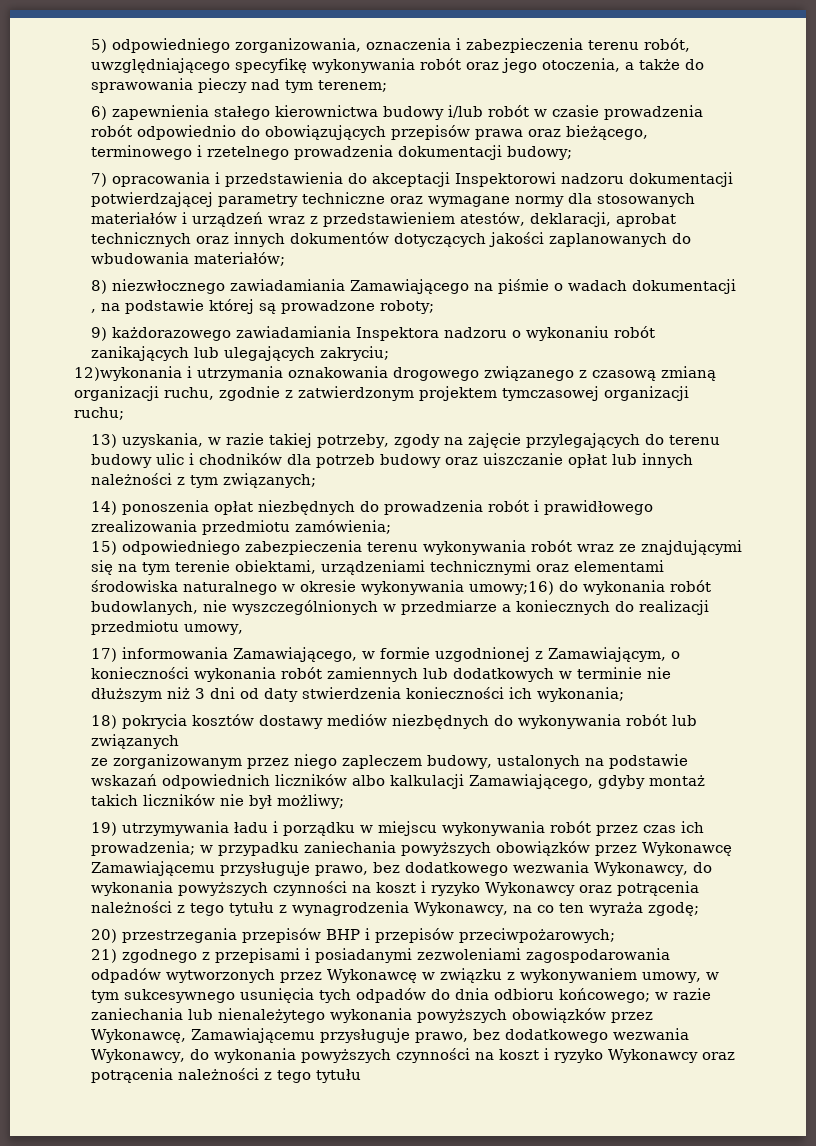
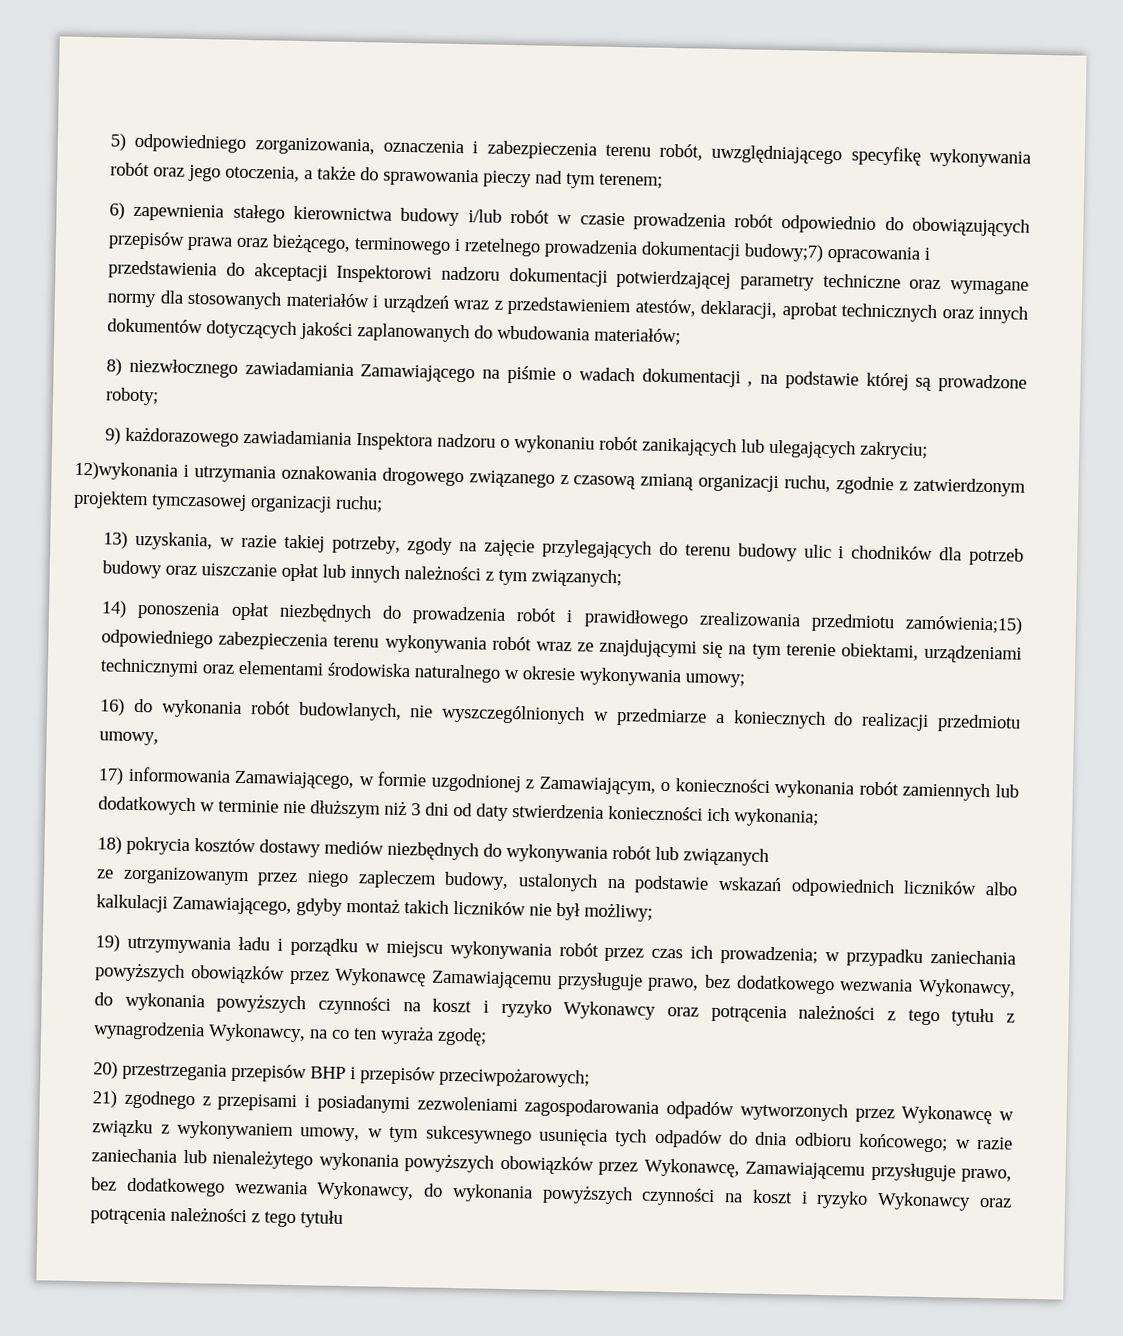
- 6) zapewnienia stałego kierownictwa budowy i/lub robót w czasie prowadzenia robót odpowiednio do obowiązujących przepisów prawa oraz bieżącego, terminowego i rzetelnego prowadzenia dokumentacji budowy;
- 7) opracowania i przedstawienia do akceptacji Inspektorowi nadzoru dokumentacji potwierdzającej parametry techniczne oraz wymagane normy dla stosowanych materiałów i urządzeń wraz z przedstawieniem atestów, deklaracji, aprobat technicznych oraz innych dokumentów dotyczących jakości zaplanowanych do wbudowania materiałów;
+ 6) zapewnienia stałego kierownictwa budowy i/lub robót w czasie prowadzenia robót odpowiednio do obowiązujących przepisów prawa oraz bieżącego, terminowego i rzetelnego prowadzenia dokumentacji budowy;7) opracowania i przedstawienia do akceptacji Inspektorowi nadzoru dokumentacji potwierdzającej parametry techniczne oraz wymagane normy dla stosowanych materiałów i urządzeń wraz z przedstawieniem atestów, deklaracji, aprobat technicznych oraz innych dokumentów dotyczących jakości zaplanowanych do wbudowania materiałów;
- 14) ponoszenia opłat niezbędnych do prowadzenia robót i prawidłowego zrealizowania przedmiotu zamówienia;
- 15) odpowiedniego zabezpieczenia terenu wykonywania robót wraz ze znajdującymi się na tym terenie obiektami, urządzeniami technicznymi oraz elementami środowiska naturalnego w okresie wykonywania umowy;16) do wykonania robót budowlanych, nie wyszczególnionych w przedmiarze a koniecznych do realizacji przedmiotu umowy,
+ 14) ponoszenia opłat niezbędnych do prowadzenia robót i prawidłowego zrealizowania przedmiotu zamówienia;15) odpowiedniego zabezpieczenia terenu wykonywania robót wraz ze znajdującymi się na tym terenie obiektami, urządzeniami technicznymi oraz elementami środowiska naturalnego w okresie wykonywania umowy;
+ 16) do wykonania robót budowlanych, nie wyszczególnionych w przedmiarze a koniecznych do realizacji przedmiotu umowy,

